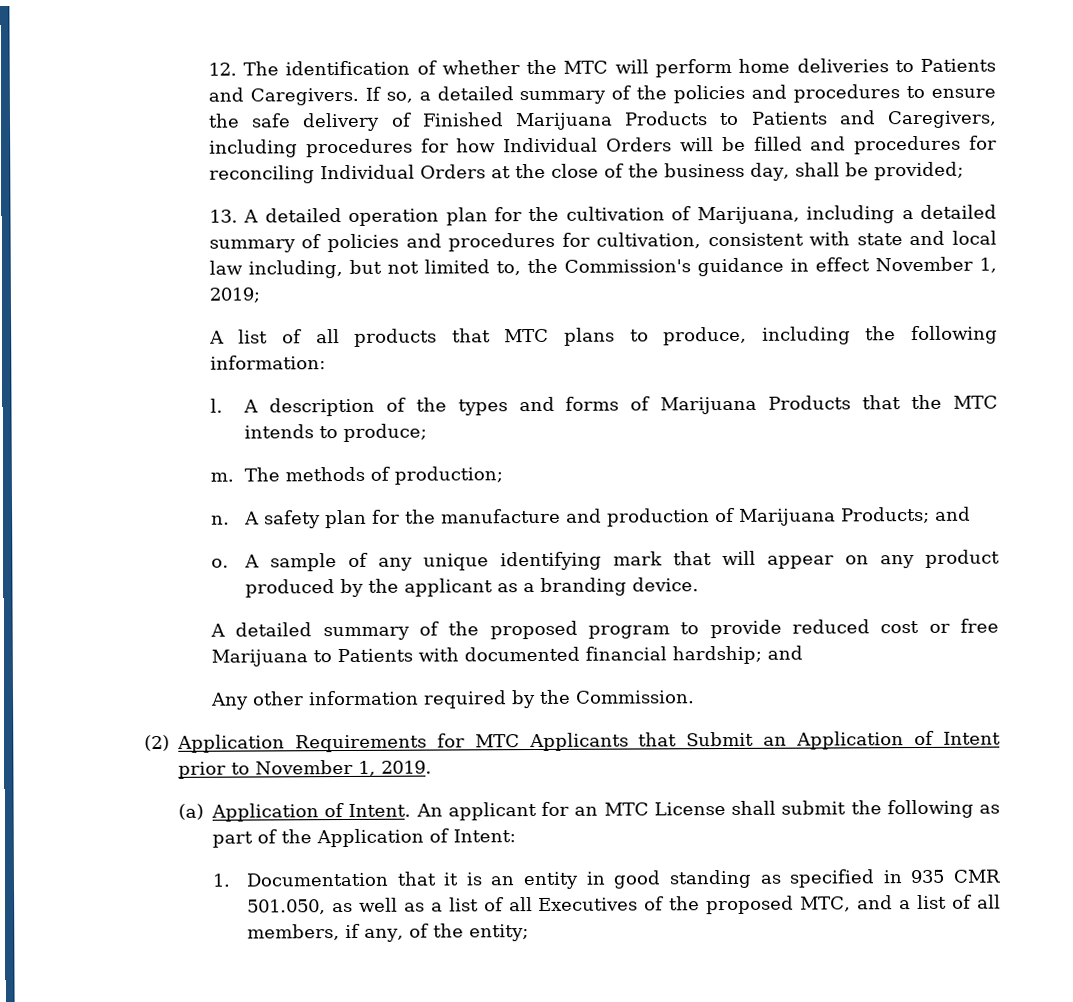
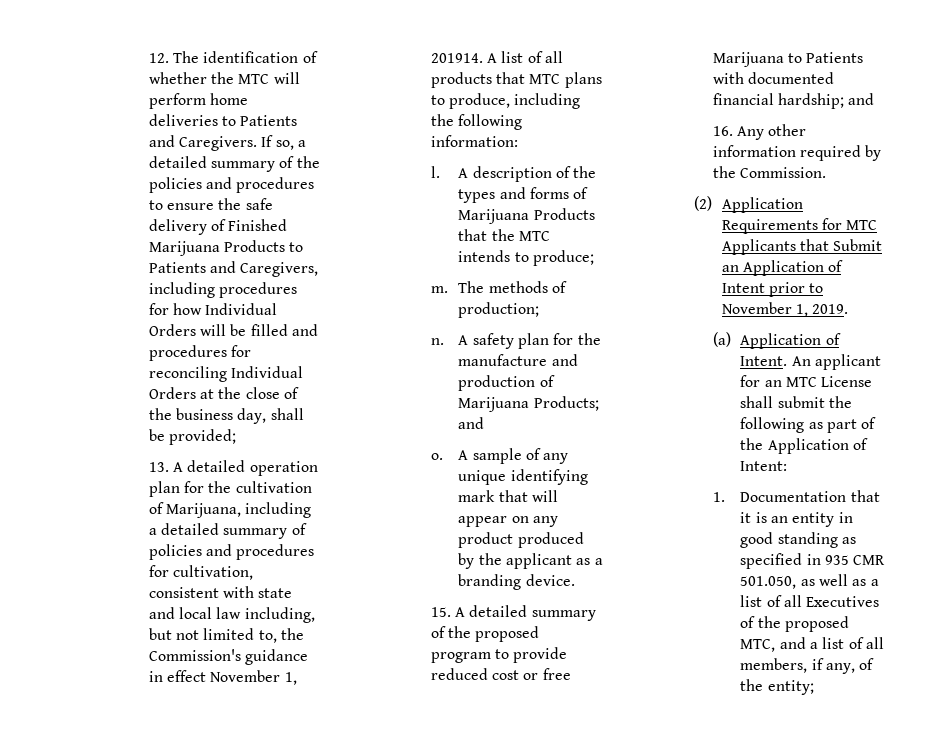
- 13. A detailed operation plan for the cultivation of Marijuana, including a detailed summary of policies and procedures for cultivation, consistent with state and local law including, but not limited to, the Commission's guidance in effect November 1, 2019;
- A list of all products that MTC plans to produce, including the following information:
+ 13. A detailed operation plan for the cultivation of Marijuana, including a detailed summary of policies and procedures for cultivation, consistent with state and local law including, but not limited to, the Commission's guidance in effect November 1, 201914. A list of all products that MTC plans to produce, including the following information:
- A detailed summary of the proposed program to provide reduced cost or free Marijuana to Patients with documented financial hardship; and
+ 15. A detailed summary of the proposed program to provide reduced cost or free Marijuana to Patients with documented financial hardship; and
- Any other information required by the Commission.
+ 16. Any other information required by the Commission.

